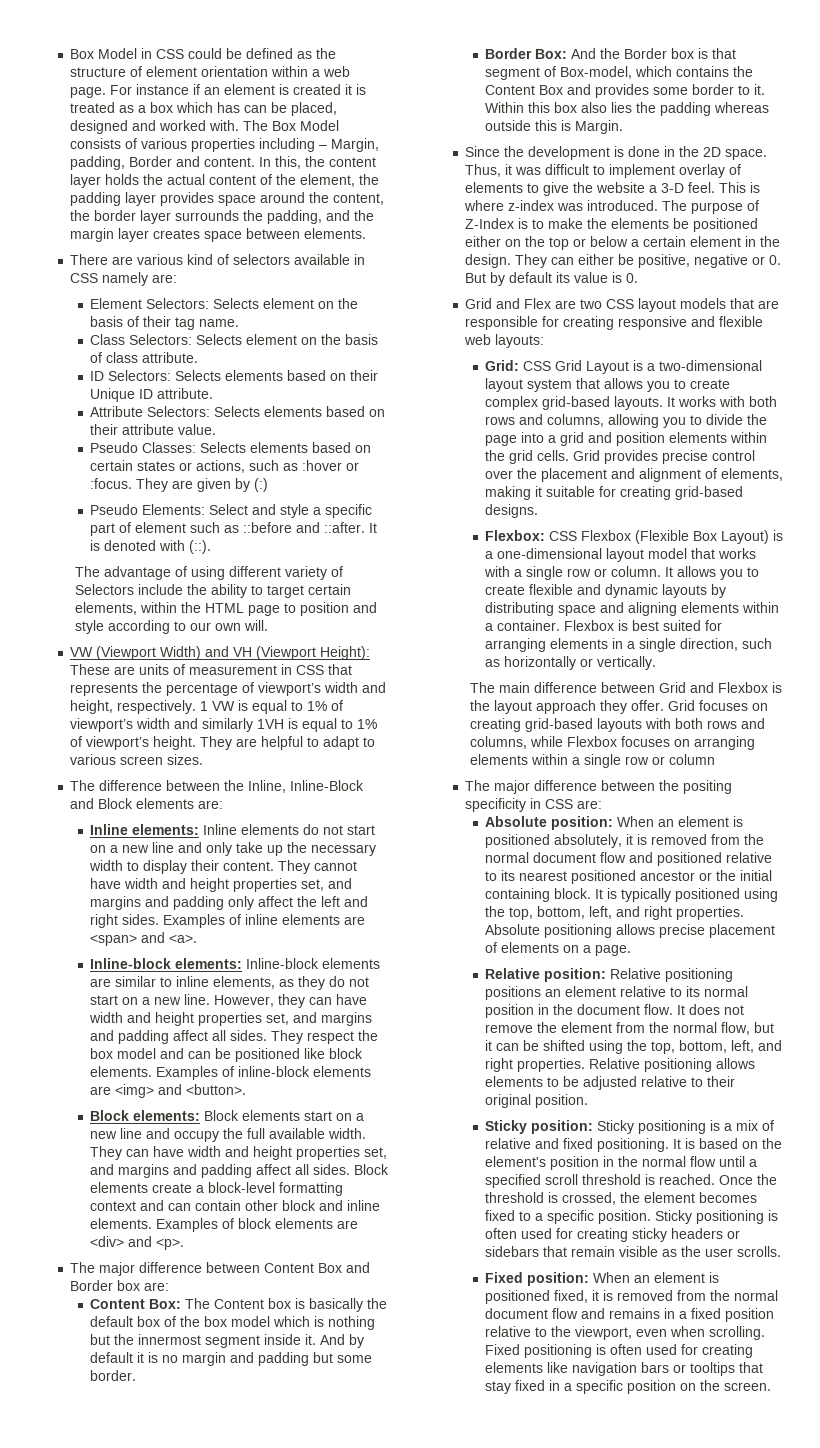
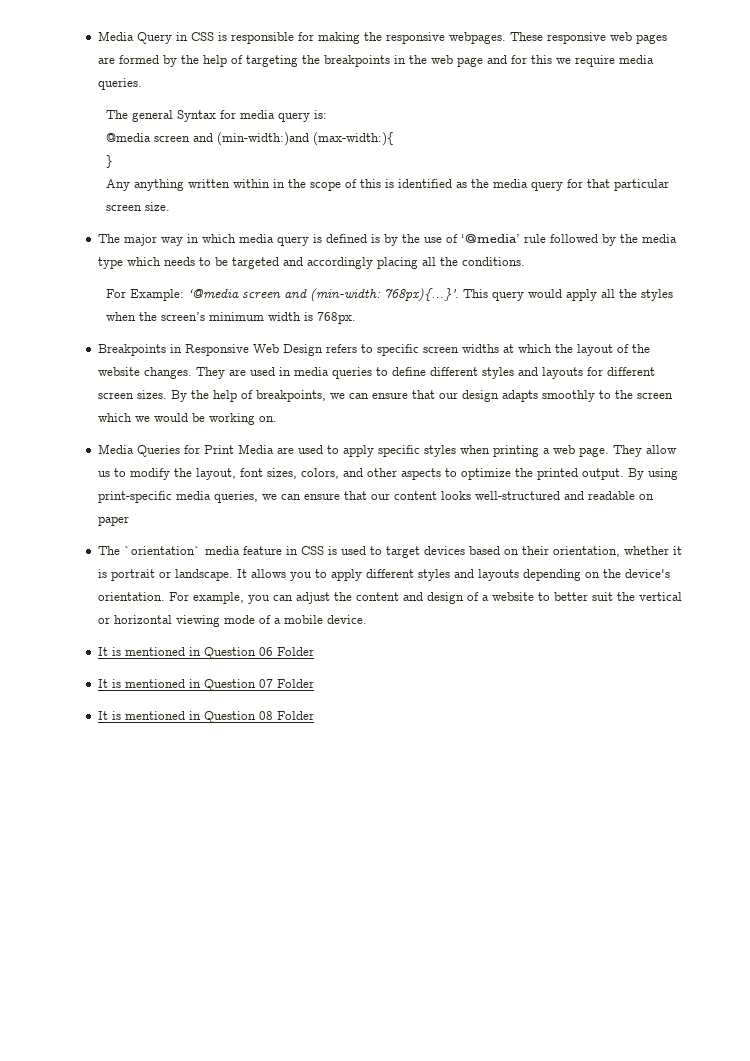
- Box Model in CSS could be defined as the structure of element orientation within a web page. For instance if an element is created it is treated as a box which has can be placed, designed and worked with. The Box Model consists of various properties including – Margin, padding, Border and content. In this, the content layer holds the actual content of the element, the padding layer provides space around the content, the border layer surrounds the padding, and the margin layer creates space between elements.
- There are various kind of selectors available in CSS namely are:
- Element Selectors: Selects element on the basis of their tag name.
- Class Selectors: Selects element on the basis of class attribute.
- ID Selectors: Selects elements based on their Unique ID attribute.
- Attribute Selectors: Selects elements based on their attribute value.
- Pseudo Classes: Selects elements based on certain states or actions, such as :hover or :focus. They are given by (:)
- Pseudo Elements: Select and style a specific part of element such as ::before and ::after. It is denoted with (::).
- The advantage of using different variety of Selectors include the ability to target certain elements, within the HTML page to position and style according to our own will.
- VW (Viewport Width) and VH (Viewport Height): These are units of measurement in CSS that represents the percentage of viewport’s width and height, respectively. 1 VW is equal to 1% of viewport’s width and similarly 1VH is equal to 1% of viewport’s height. They are helpful to adapt to various screen sizes.
- The difference between the Inline, Inline-Block and Block elements are:
- Inline elements: Inline elements do not start on a new line and only take up the necessary width to display their content. They cannot have width and height properties set, and margins and padding only affect the left and right sides. Examples of inline elements are <span> and <a>.
- Inline-block elements: Inline-block elements are similar to inline elements, as they do not start on a new line. However, they can have width and height properties set, and margins and padding affect all sides. They respect the box model and can be positioned like block elements. Examples of inline-block elements are <img> and <button>.
- Block elements: Block elements start on a new line and occupy the full available width. They can have width and height properties set, and margins and padding affect all sides. Block elements create a block-level formatting context and can contain other block and inline elements. Examples of block elements are <div> and <p>.
- The major difference between Content Box and Border box are:
- Content Box: The Content box is basically the default box of the box model which is nothing but the innermost segment inside it. And by default it is no margin and padding but some border.
- Border Box: And the Border box is that segment of Box-model, which contains the Content Box and provides some border to it. Within this box also lies the padding whereas outside this is Margin.
- Since the development is done in the 2D space. Thus, it was difficult to implement overlay of elements to give the website a 3-D feel. This is where z-index was introduced. The purpose of Z-Index is to make the elements be positioned either on the top or below a certain element in the design. They can either be positive, negative or 0. But by default its value is 0.
- Grid and Flex are two CSS layout models that are responsible for creating responsive and flexible web layouts:
- Grid: CSS Grid Layout is a two-dimensional layout system that allows you to create complex grid-based layouts. It works with both rows and columns, allowing you to divide the page into a grid and position elements within the grid cells. Grid provides precise control over the placement and alignment of elements, making it suitable for creating grid-based designs.
- Flexbox: CSS Flexbox (Flexible Box Layout) is a one-dimensional layout model that works with a single row or column. It allows you to create flexible and dynamic layouts by distributing space and aligning elements within a container. Flexbox is best suited for arranging elements in a single direction, such as horizontally or vertically.
- The main difference between Grid and Flexbox is the layout approach they offer. Grid focuses on creating grid-based layouts with both rows and columns, while Flexbox focuses on arranging elements within a single row or column
- The major difference between the positing specificity in CSS are:
- Absolute position: When an element is positioned absolutely, it is removed from the normal document flow and positioned relative to its nearest positioned ancestor or the initial containing block. It is typically positioned using the top, bottom, left, and right properties. Absolute positioning allows precise placement of elements on a page.
- Relative position: Relative positioning positions an element relative to its normal position in the document flow. It does not remove the element from the normal flow, but it can be shifted using the top, bottom, left, and right properties. Relative positioning allows elements to be adjusted relative to their original position.
- Sticky position: Sticky positioning is a mix of relative and fixed positioning. It is based on the element's position in the normal flow until a specified scroll threshold is reached. Once the threshold is crossed, the element becomes fixed to a specific position. Sticky positioning is often used for creating sticky headers or sidebars that remain visible as the user scrolls.
- Fixed position: When an element is positioned fixed, it is removed from the normal document flow and remains in a fixed position relative to the viewport, even when scrolling. Fixed positioning is often used for creating elements like navigation bars or tooltips that stay fixed in a specific position on the screen.
+ Media Query in CSS is responsible for making the responsive webpages. These responsive web pages are formed by the help of targeting the breakpoints in the web page and for this we require media queries.
+ The general Syntax for media query is:
+ @media screen and (min-width:)and (max-width:){
+ }
+ Any anything written within in the scope of this is identified as the media query for that particular screen size.
+ The major way in which media query is defined is by the use of ‘@media’ rule followed by the media type which needs to be targeted and accordingly placing all the conditions.
+ For Example: ‘@media screen and (min-width: 768px){…}’. This query would apply all the styles when the screen’s minimum width is 768px.
+ Breakpoints in Responsive Web Design refers to specific screen widths at which the layout of the website changes. They are used in media queries to define different styles and layouts for different screen sizes. By the help of breakpoints, we can ensure that our design adapts smoothly to the screen which we would be working on.
+ Media Queries for Print Media are used to apply specific styles when printing a web page. They allow us to modify the layout, font sizes, colors, and other aspects to optimize the printed output. By using print-specific media queries, we can ensure that our content looks well-structured and readable on paper
+ The `orientation` media feature in CSS is used to target devices based on their orientation, whether it is portrait or landscape. It allows you to apply different styles and layouts depending on the device's orientation. For example, you can adjust the content and design of a website to better suit the vertical or horizontal viewing mode of a mobile device.
+ It is mentioned in Question 06 Folder
+ It is mentioned in Question 07 Folder
+ It is mentioned in Question 08 Folder

